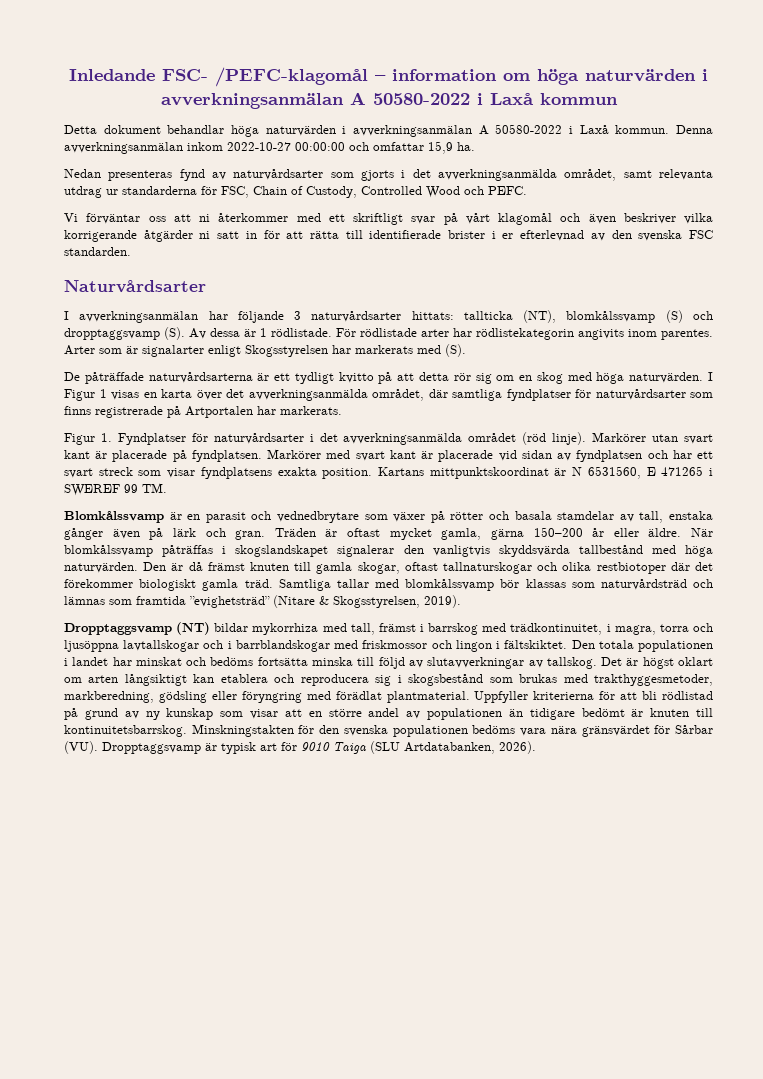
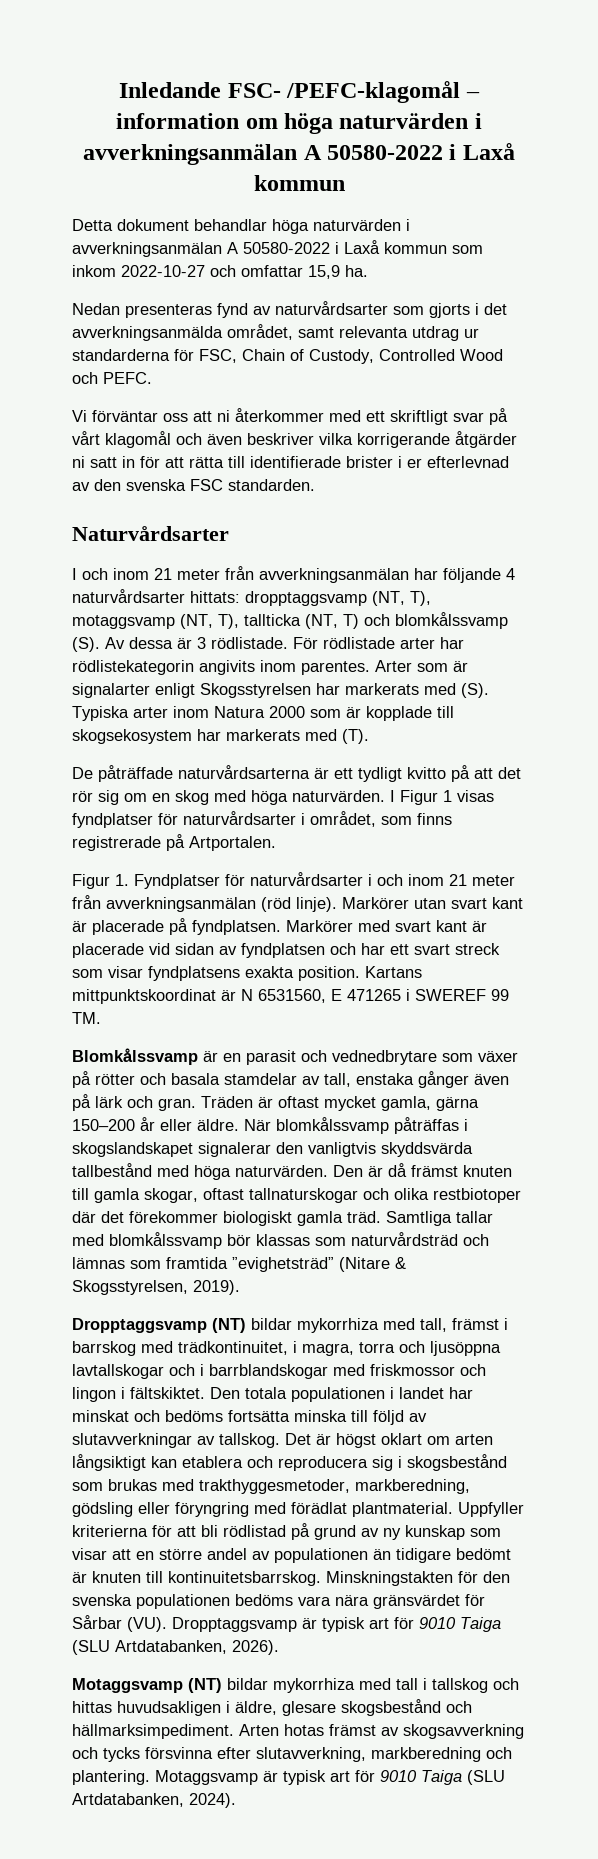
- Detta dokument behandlar höga naturvärden i avverkningsanmälan A 50580-2022 i Laxå kommun. Denna avverkningsanmälan inkom 2022-10-27 00:00:00 och omfattar 15,9 ha.
+ Detta dokument behandlar höga naturvärden i avverkningsanmälan A 50580-2022 i Laxå kommun som inkom 2022-10-27 och omfattar 15,9 ha.
- I avverkningsanmälan har följande 3 naturvårdsarter hittats: tallticka (NT), blomkålssvamp (S) och dropptaggsvamp (S). Av dessa är 1 rödlistade.
+ I och inom 21 meter från avverkningsanmälan har följande 4 naturvårdsarter hittats: dropptaggsvamp (NT, T), motaggsvamp (NT, T), tallticka (NT, T) och blomkålssvamp (S). Av dessa är 3 rödlistade.
- Arter som är signalarter enligt Skogsstyrelsen har markerats med (S).
+ Arter som är signalarter enligt Skogsstyrelsen har markerats med (S). Typiska arter inom Natura 2000 som är kopplade till skogsekosystem har markerats med (T).
- De påträffade naturvårdsarterna är ett tydligt kvitto på att detta rör sig om en skog med höga naturvärden.
+ De påträffade naturvårdsarterna är ett tydligt kvitto på att det rör sig om en skog med höga naturvärden.
- I Figur 1 visas en karta över det avverkningsanmälda området, där samtliga fyndplatser för naturvårdsarter som finns registrerade på Artportalen har markerats.
+ I Figur 1 visas fyndplatser för naturvårdsarter i området, som finns registrerade på Artportalen.
- Figur 1. Fyndplatser för naturvårdsarter i det avverkningsanmälda området (röd linje).
+ Figur 1. Fyndplatser för naturvårdsarter i och inom 21 meter från avverkningsanmälan (röd linje).
+ Motaggsvamp (NT) bildar mykorrhiza med tall i tallskog och hittas huvudsakligen i äldre, glesare skogsbestånd och hällmarksimpediment. Arten hotas främst av skogsavverkning och tycks försvinna efter slutavverkning, markberedning och plantering. Motaggsvamp är typisk art för 9010 Taiga (SLU Artdatabanken, 2024).

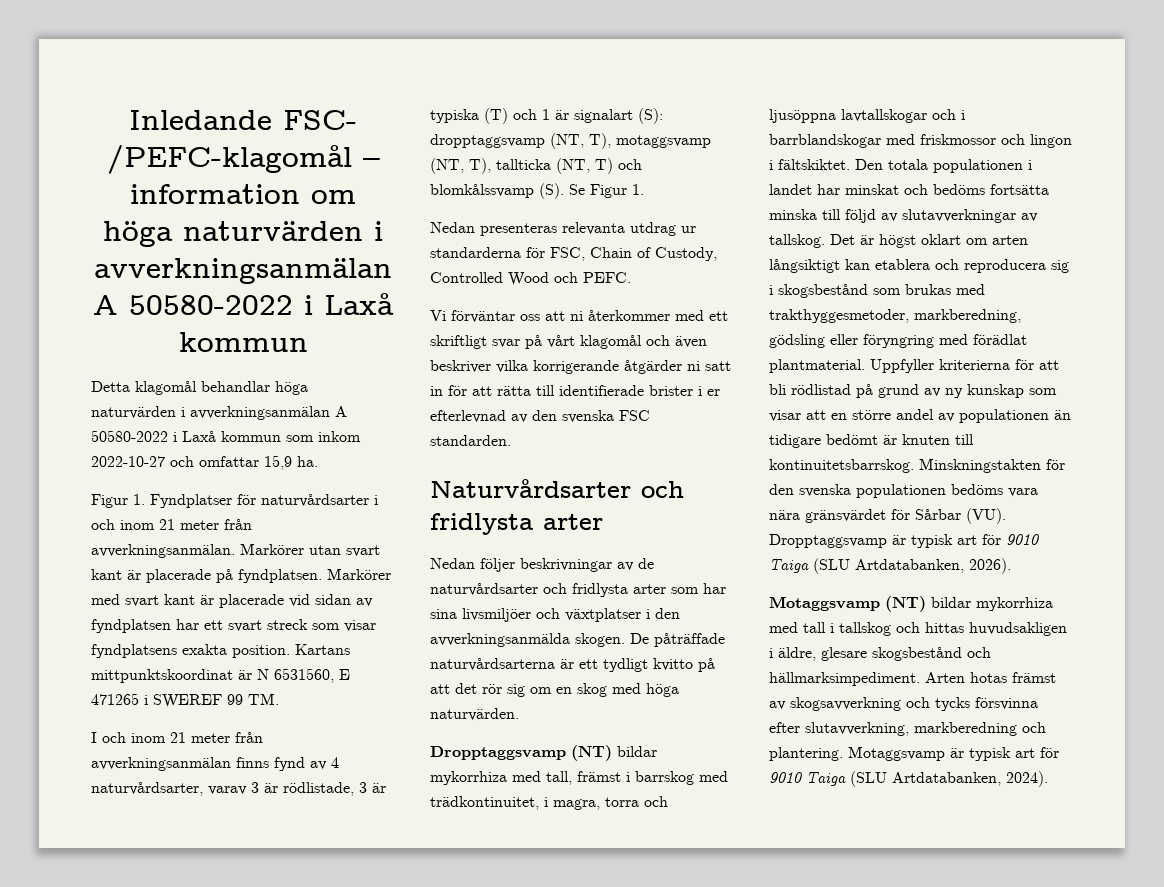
- Detta dokument behandlar höga naturvärden i avverkningsanmälan A 50580-2022 i Laxå kommun som inkom 2022-10-27 och omfattar 15,9 ha.
+ Detta klagomål behandlar höga naturvärden i avverkningsanmälan A 50580-2022 i Laxå kommun som inkom 2022-10-27 och omfattar 15,9 ha.
- Nedan presenteras fynd av naturvårdsarter som gjorts i det avverkningsanmälda området, samt relevanta utdrag ur standarderna för FSC, Chain of Custody, Controlled Wood och PEFC.
+ Figur 1. Fyndplatser för naturvårdsarter i och inom 21 meter från avverkningsanmälan. Markörer utan svart kant är placerade på fyndplatsen. Markörer med svart kant är placerade vid sidan av fyndplatsen har ett svart streck som visar fyndplatsens exakta position. Kartans mittpunktskoordinat är N 6531560, E 471265 i SWEREF 99 TM.
+ I och inom 21 meter från avverkningsanmälan finns fynd av 4 naturvårdsarter, varav 3 är rödlistade, 3 är typiska (T) och 1 är signalart (S): dropptaggsvamp (NT, T), motaggsvamp (NT, T), tallticka (NT, T) och blomkålssvamp (S). Se Figur 1.
+ Nedan presenteras relevanta utdrag ur standarderna för FSC, Chain of Custody, Controlled Wood och PEFC.
- Naturvårdsarter
- I och inom 21 meter från avverkningsanmälan har följande 4 naturvårdsarter hittats: dropptaggsvamp (NT, T), motaggsvamp (NT, T), tallticka (NT, T) och blomkålssvamp (S). Av dessa är 3 rödlistade. För rödlistade arter har rödlistekategorin angivits inom parentes. Arter som är signalarter enligt Skogsstyrelsen har markerats med (S). Typiska arter inom Natura 2000 som är kopplade till skogsekosystem har markerats med (T).
- De påträffade naturvårdsarterna är ett tydligt kvitto på att det rör sig om en skog med höga naturvärden. I Figur 1 visas fyndplatser för naturvårdsarter i området, som finns registrerade på Artportalen.
- Figur 1. Fyndplatser för naturvårdsarter i och inom 21 meter från avverkningsanmälan (röd linje). Markörer utan svart kant är placerade på fyndplatsen. Markörer med svart kant är placerade vid sidan av fyndplatsen och har ett svart streck som visar fyndplatsens exakta position. Kartans mittpunktskoordinat är N 6531560, E 471265 i SWEREF 99 TM.
- Blomkålssvamp är en parasit och vednedbrytare som växer på rötter och basala stamdelar av tall, enstaka gånger även på lärk och gran. Träden är oftast mycket gamla, gärna 150–200 år eller äldre. När blomkålssvamp påträffas i skogslandskapet signalerar den vanligtvis skyddsvärda tallbestånd med höga naturvärden. Den är då främst knuten till gamla skogar, oftast tallnaturskogar och olika restbiotoper där det förekommer biologiskt gamla träd. Samtliga tallar med blomkålssvamp bör klassas som naturvårdsträd och lämnas som framtida ”evighetsträd” (Nitare & Skogsstyrelsen, 2019).
+ Naturvårdsarter och fridlysta arter
+ Nedan följer beskrivningar av de naturvårdsarter och fridlysta arter som har sina livsmiljöer och växtplatser i den avverkningsanmälda skogen. De påträffade naturvårdsarterna är ett tydligt kvitto på att det rör sig om en skog med höga naturvärden.

